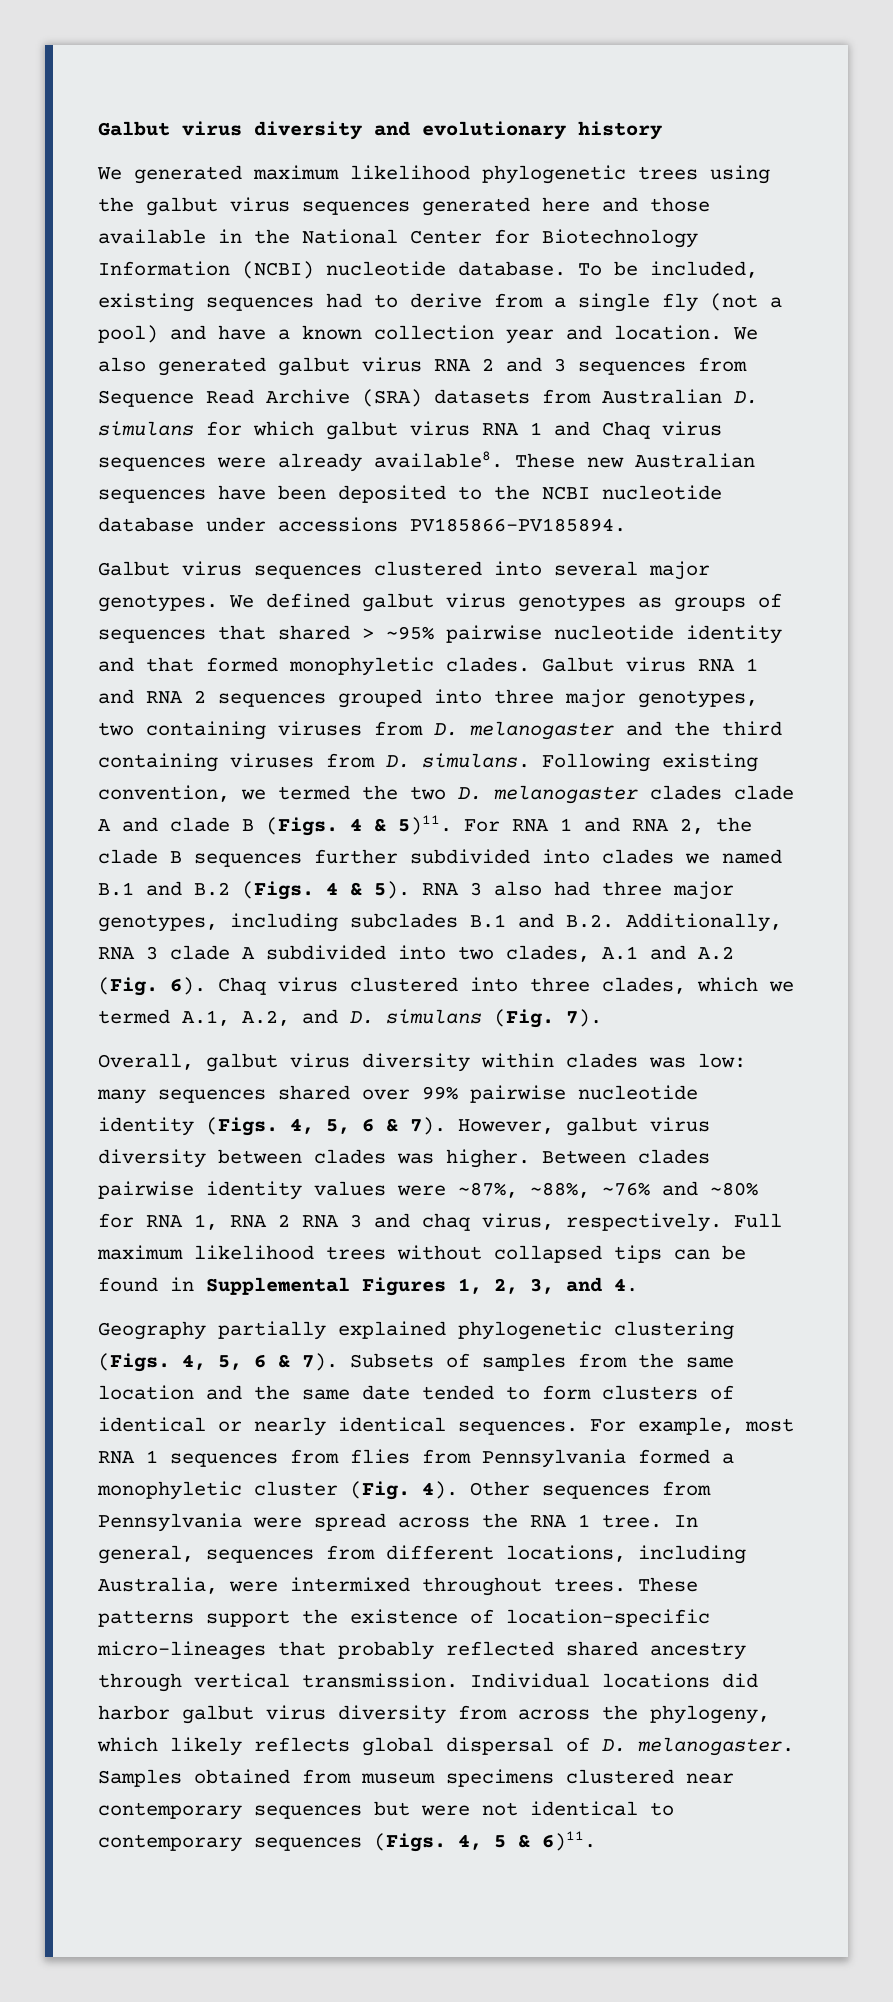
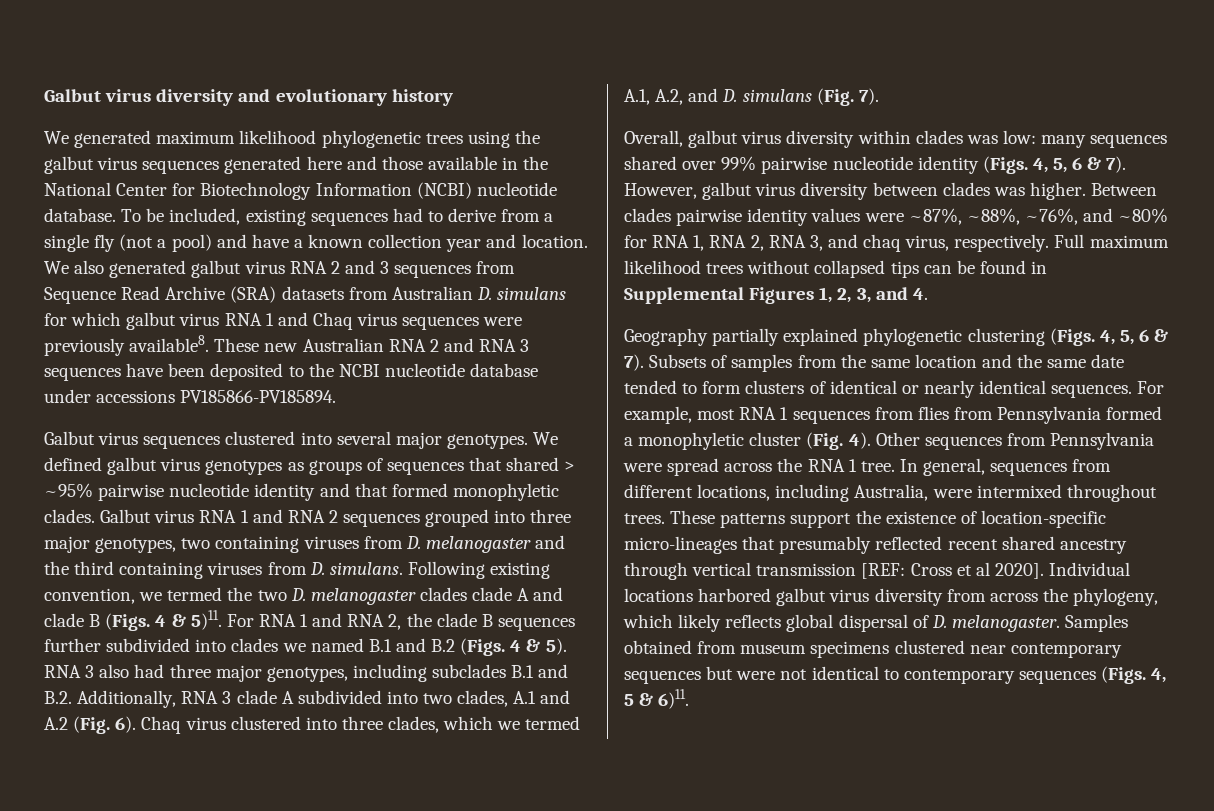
- We also generated galbut virus RNA 2 and 3 sequences from Sequence Read Archive (SRA) datasets from Australian D. simulans for which galbut virus RNA 1 and Chaq virus sequences were already available8.
+ We also generated galbut virus RNA 2 and 3 sequences from Sequence Read Archive (SRA) datasets from Australian D. simulans for which galbut virus RNA 1 and Chaq virus sequences were previously available8.
- These new Australian sequences have been deposited to the NCBI nucleotide database under accessions PV185866-PV185894.
+ These new Australian RNA 2 and RNA 3 sequences have been deposited to the NCBI nucleotide database under accessions PV185866-PV185894.
- Between clades pairwise identity values were ~87%, ~88%, ~76% and ~80% for RNA 1, RNA 2 RNA 3 and chaq virus, respectively.
+ Between clades pairwise identity values were ~87%, ~88%, ~76%, and ~80% for RNA 1, RNA 2, RNA 3, and chaq virus, respectively.
- These patterns support the existence of location-specific micro-lineages that probably reflected shared ancestry through vertical transmission. Individual locations did harbor galbut virus diversity from across the phylogeny, which likely reflects global dispersal of D. melanogaster.
+ These patterns support the existence of location-specific micro-lineages that presumably reflected recent shared ancestry through vertical transmission [REF: Cross et al 2020]. Individual locations harbored galbut virus diversity from across the phylogeny, which likely reflects global dispersal of D. melanogaster.

